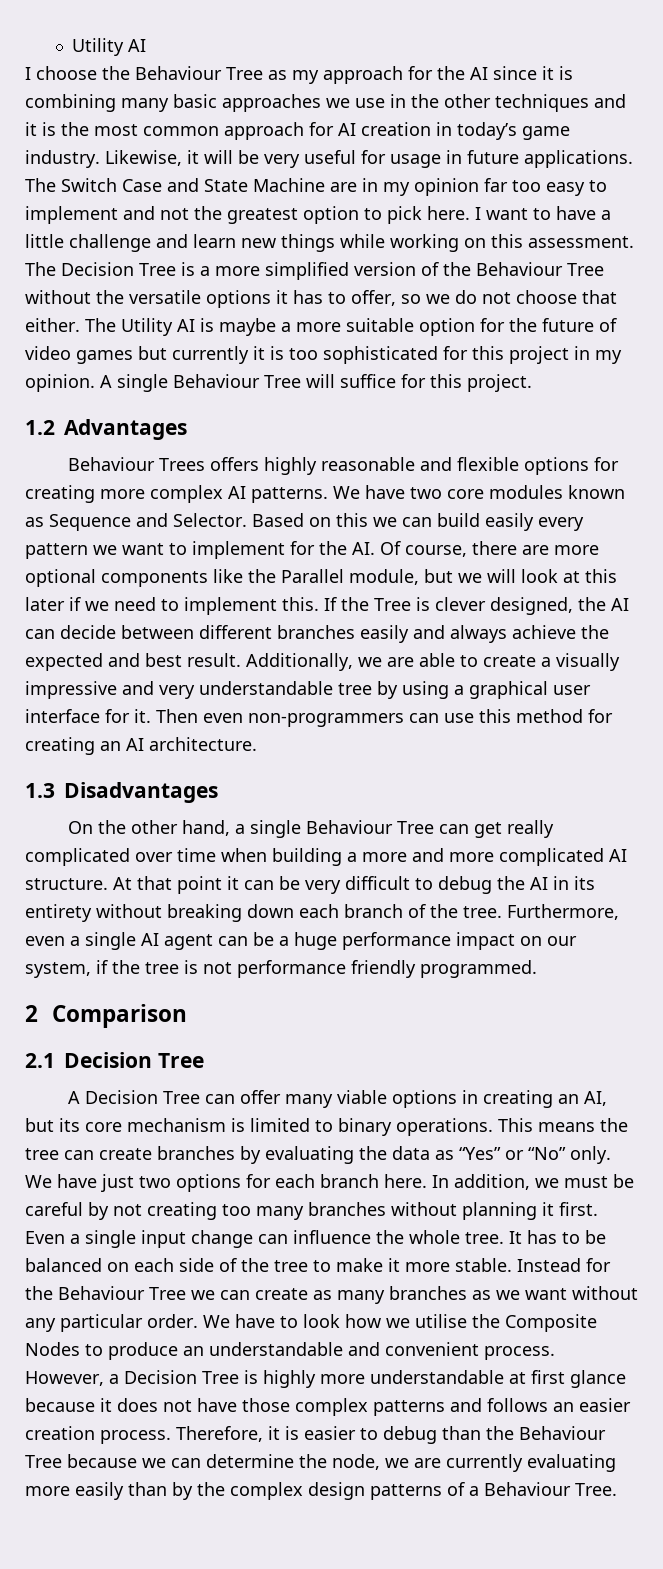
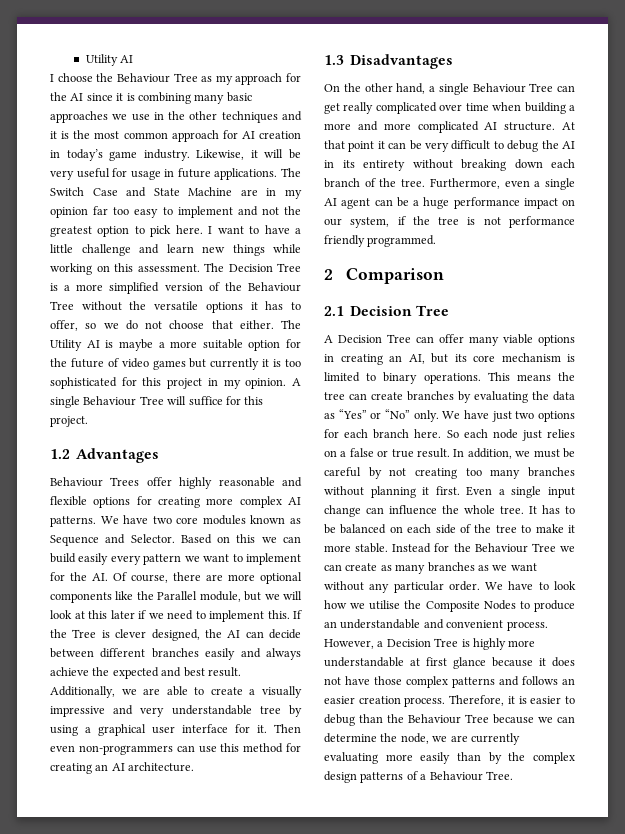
- Behaviour Trees offers highly reasonable and flexible options for creating more complex AI patterns.
+ Behaviour Trees offer highly reasonable and flexible options for creating more complex AI patterns.
+ So each node just relies on a false or true result.

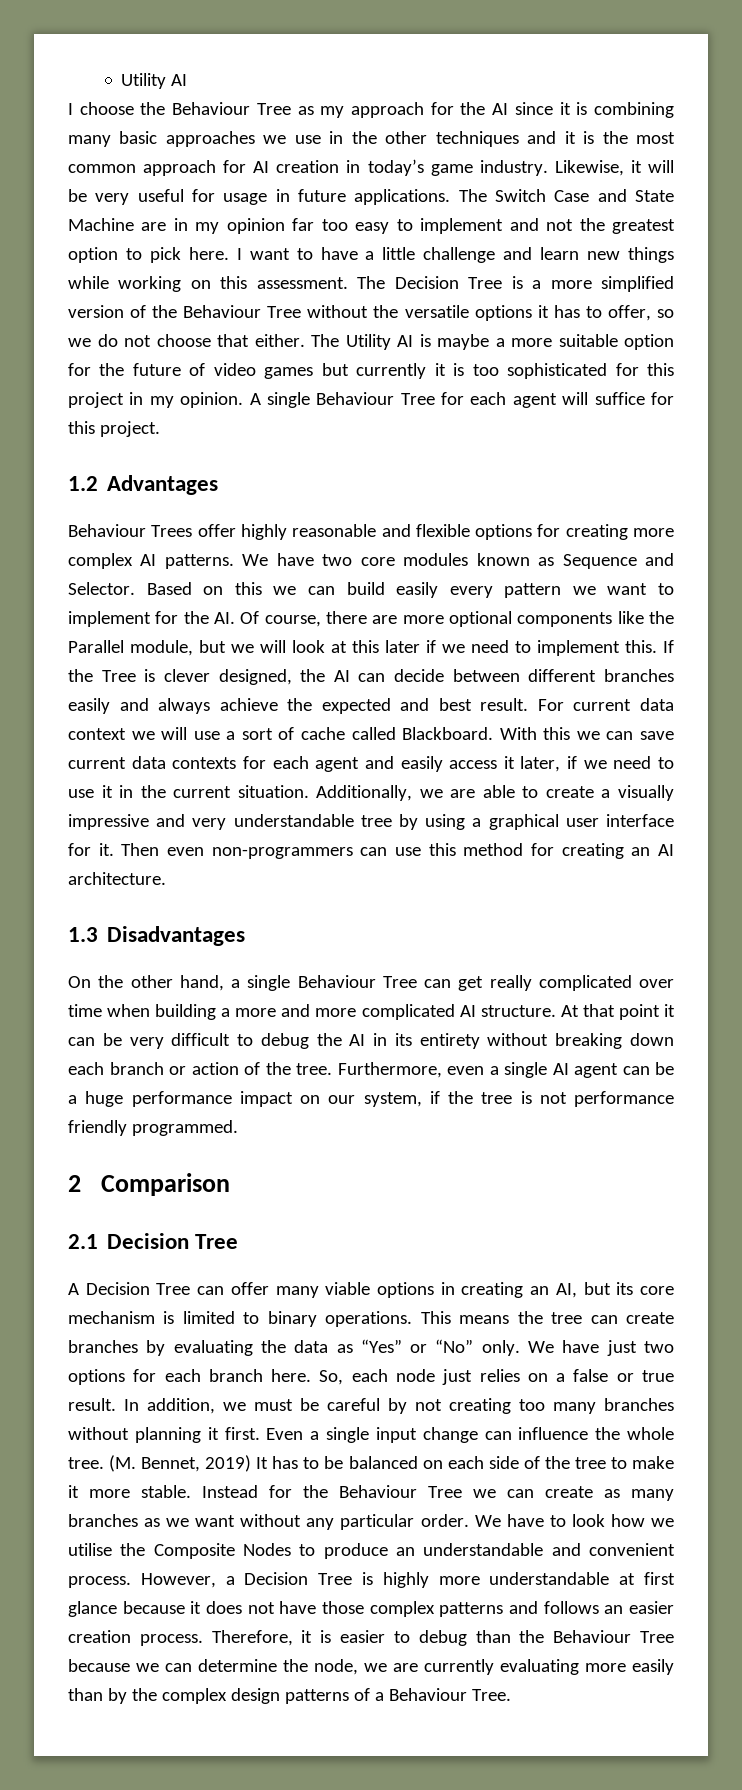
- A single Behaviour Tree will suffice for this project.
+ A single Behaviour Tree for each agent will suffice for this project.
+ For current data context we will use a sort of cache called Blackboard. With this we can save current data contexts for each agent and easily access it later, if we need to use it in the current situation.
- At that point it can be very difficult to debug the AI in its entirety without breaking down each branch of the tree.
+ At that point it can be very difficult to debug the AI in its entirety without breaking down each branch or action of the tree.
- So each node just relies on a false or true result.
+ So, each node just relies on a false or true result.
- It has to be balanced on each side of the tree to make it more stable.
+ (M. Bennet, 2019) It has to be balanced on each side of the tree to make it more stable.

